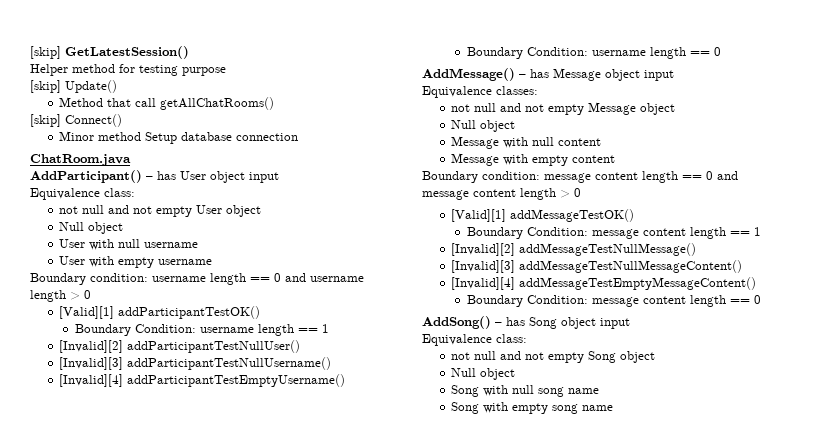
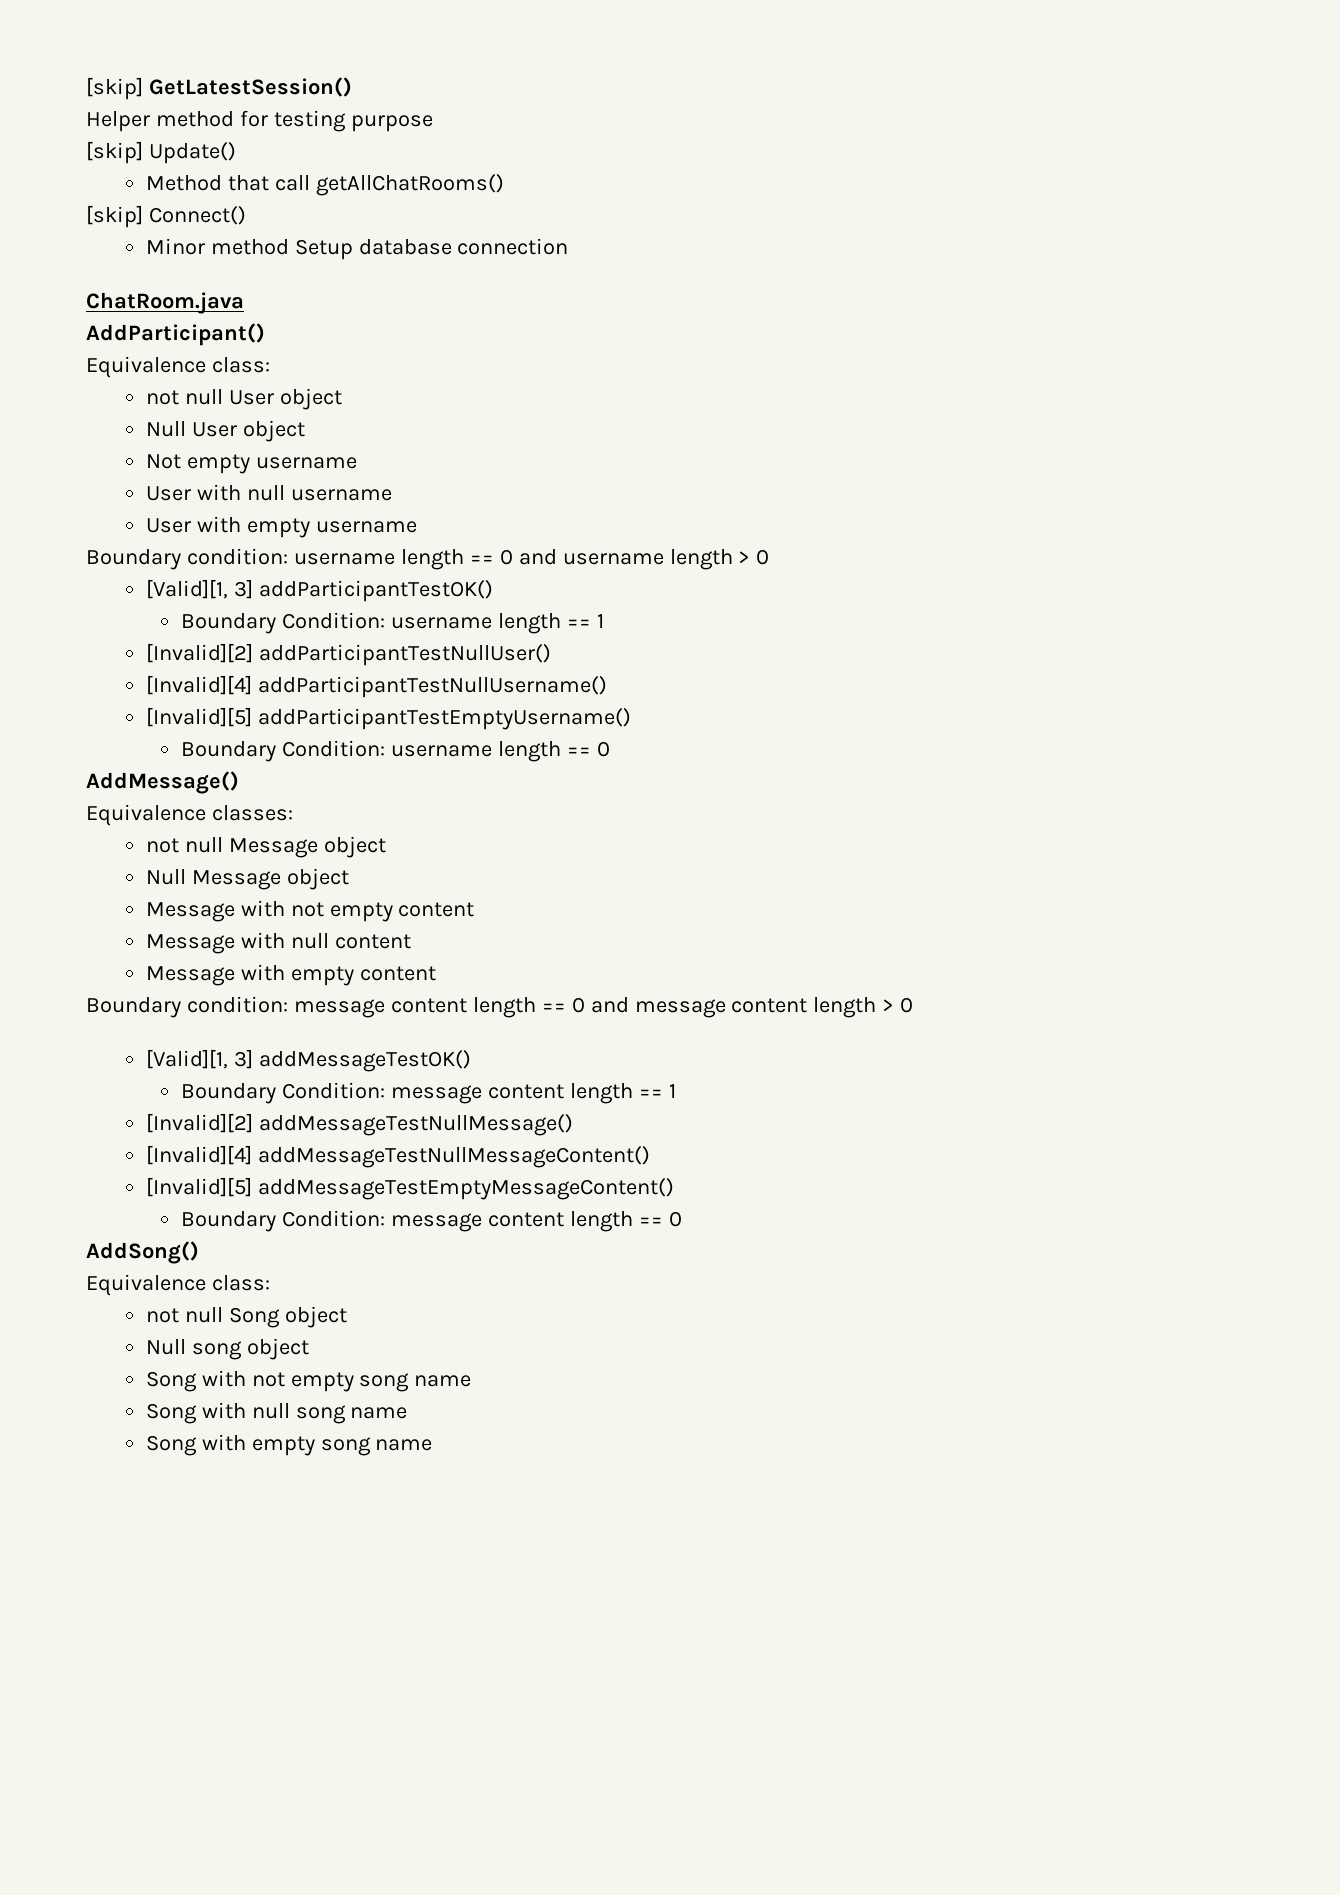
- AddParticipant() – has User object input
+ AddParticipant()
  Equivalence class:
- not null and not empty User object
- Null object
+ not null User object
+ Null User object
+ Not empty username
- [Valid][1] addParticipantTestOK()
+ [Valid][1, 3] addParticipantTestOK()
- [Invalid][3] addParticipantTestNullUsername()
+ [Invalid][4] addParticipantTestNullUsername()
- [Invalid][4] addParticipantTestEmptyUsername()
+ [Invalid][5] addParticipantTestEmptyUsername()
- AddMessage() – has Message object input
+ AddMessage()
- not null and not empty Message object
- Null object
+ not null Message object
+ Null Message object
+ Message with not empty content
- [Valid][1] addMessageTestOK()
+ [Valid][1, 3] addMessageTestOK()
- [Invalid][3] addMessageTestNullMessageContent()
+ [Invalid][4] addMessageTestNullMessageContent()
- [Invalid][4] addMessageTestEmptyMessageContent()
+ [Invalid][5] addMessageTestEmptyMessageContent()
- AddSong() – has Song object input
+ AddSong()
  Equivalence class:
- not null and not empty Song object
- Null object
+ not null Song object
+ Null song object
+ Song with not empty song name

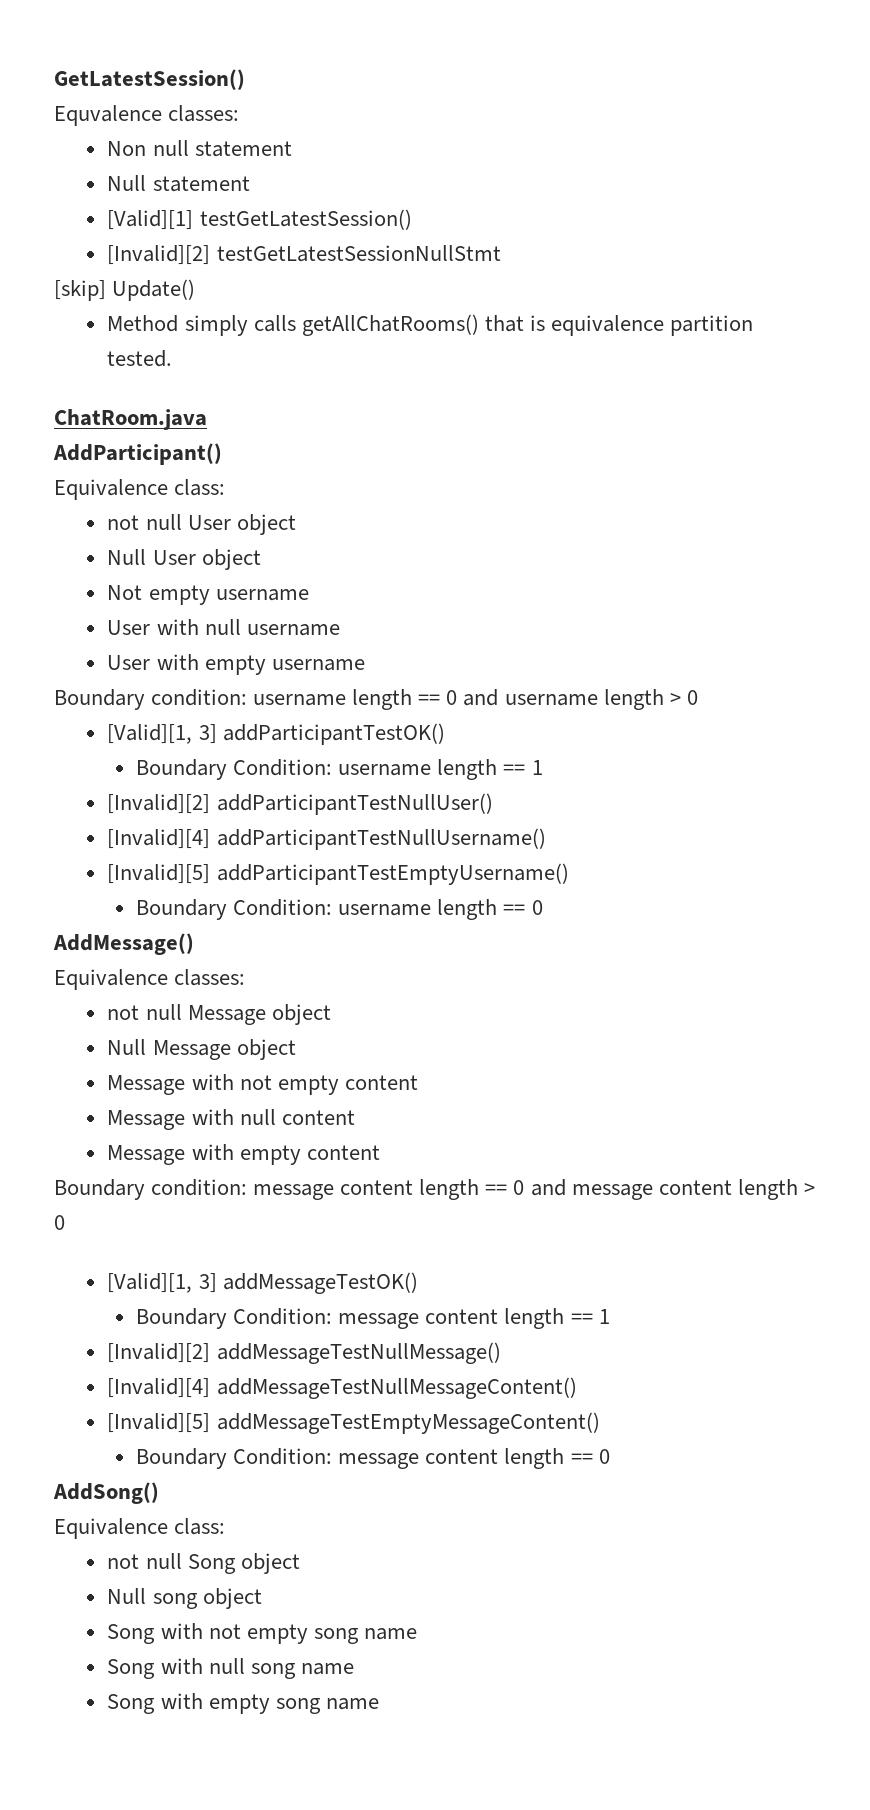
- [skip] GetLatestSession()
+ GetLatestSession()
- Helper method for testing purpose
+ Equvalence classes:
+ Non null statement
+ Null statement
+ [Valid][1] testGetLatestSession()
+ [Invalid][2] testGetLatestSessionNullStmt
  [skip] Update()
- Method that call getAllChatRooms()
- [skip] Connect()
- Minor method Setup database connection
+ Method simply calls getAllChatRooms() that is equivalence partition tested.

